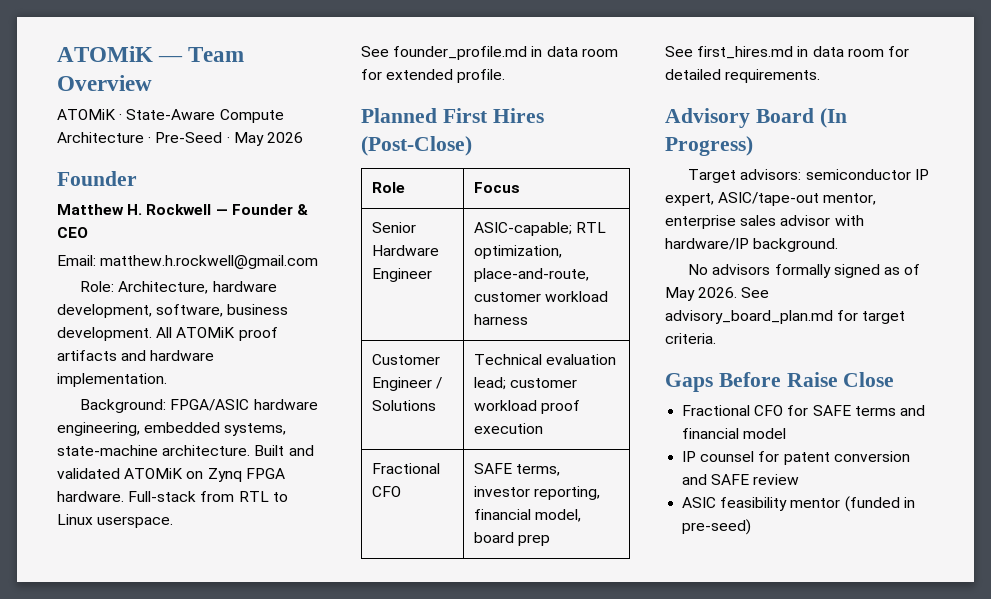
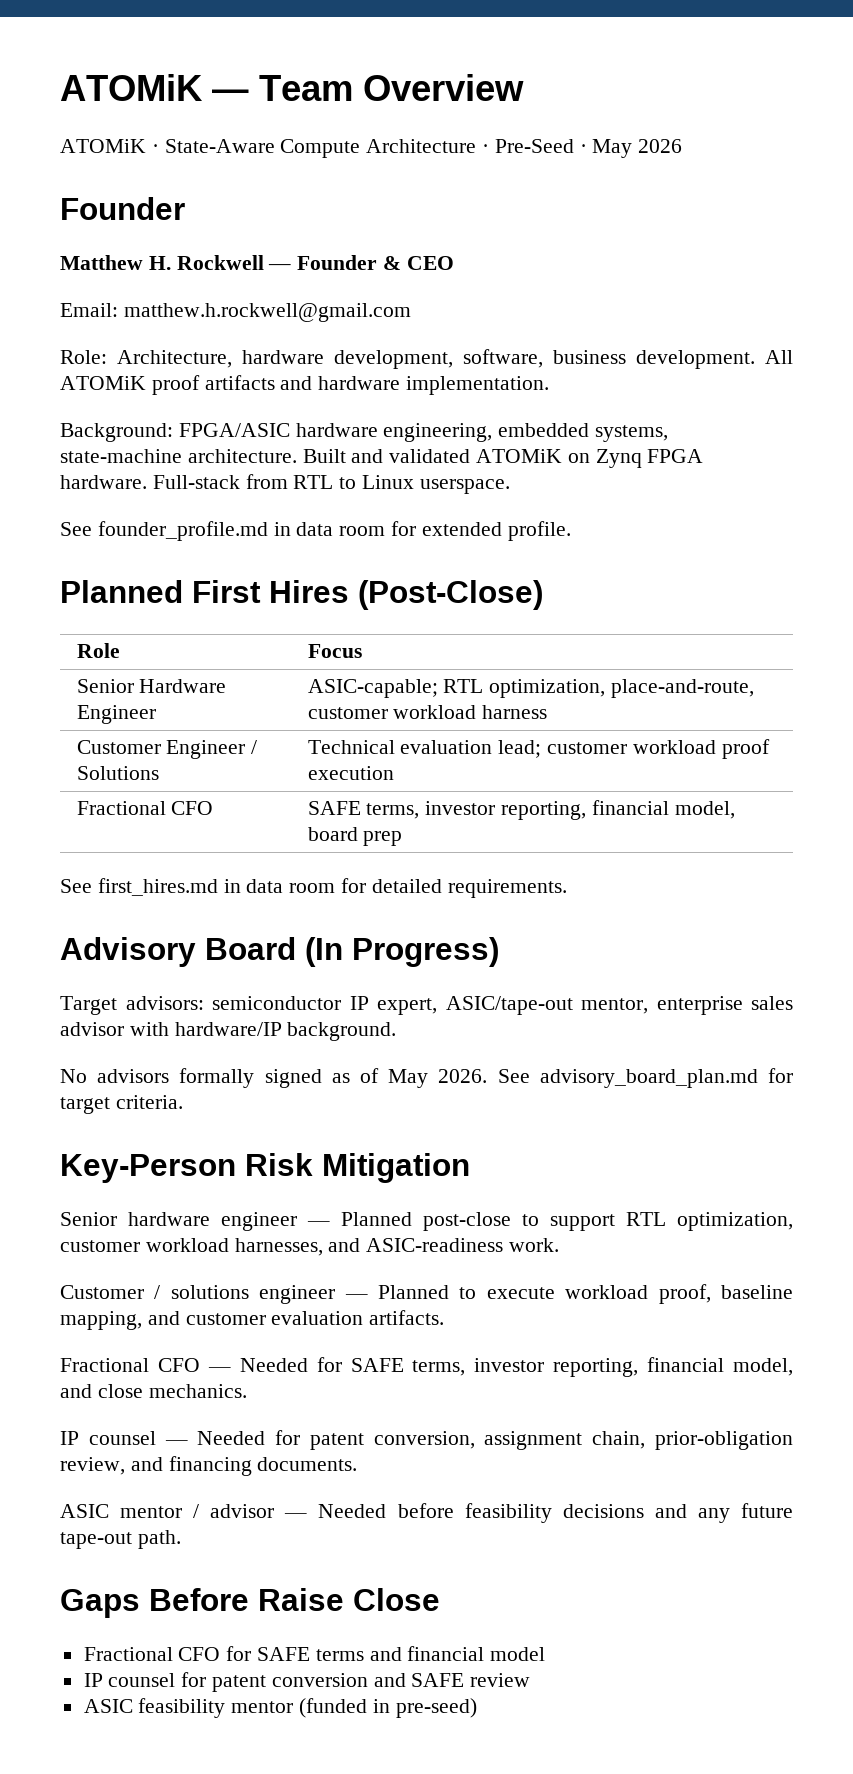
+ Key-Person Risk Mitigation
+ Senior hardware engineer — Planned post-close to support RTL optimization, customer workload harnesses, and ASIC-readiness work.
+ Customer / solutions engineer — Planned to execute workload proof, baseline mapping, and customer evaluation artifacts.
+ Fractional CFO — Needed for SAFE terms, investor reporting, financial model, and close mechanics.
+ IP counsel — Needed for patent conversion, assignment chain, prior-obligation review, and financing documents.
+ ASIC mentor / advisor — Needed before feasibility decisions and any future tape-out path.

